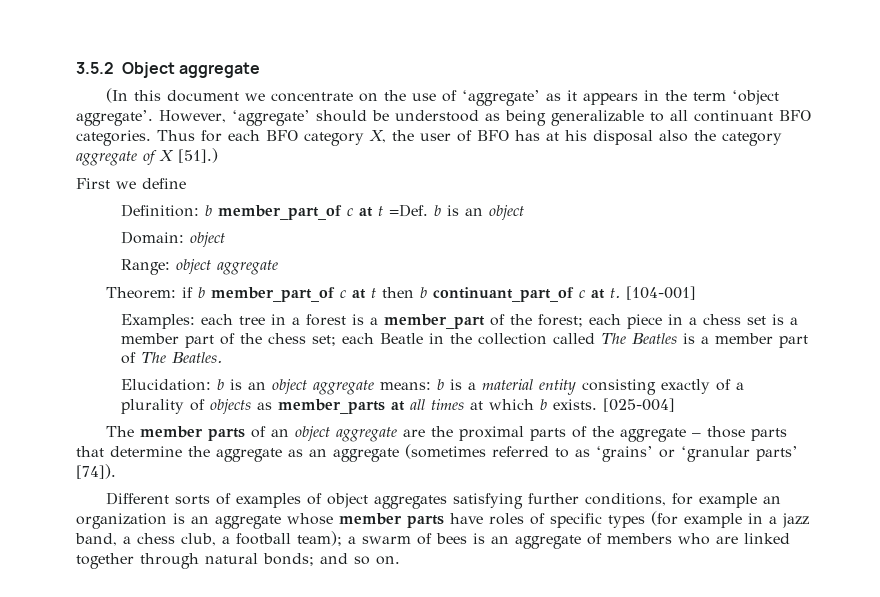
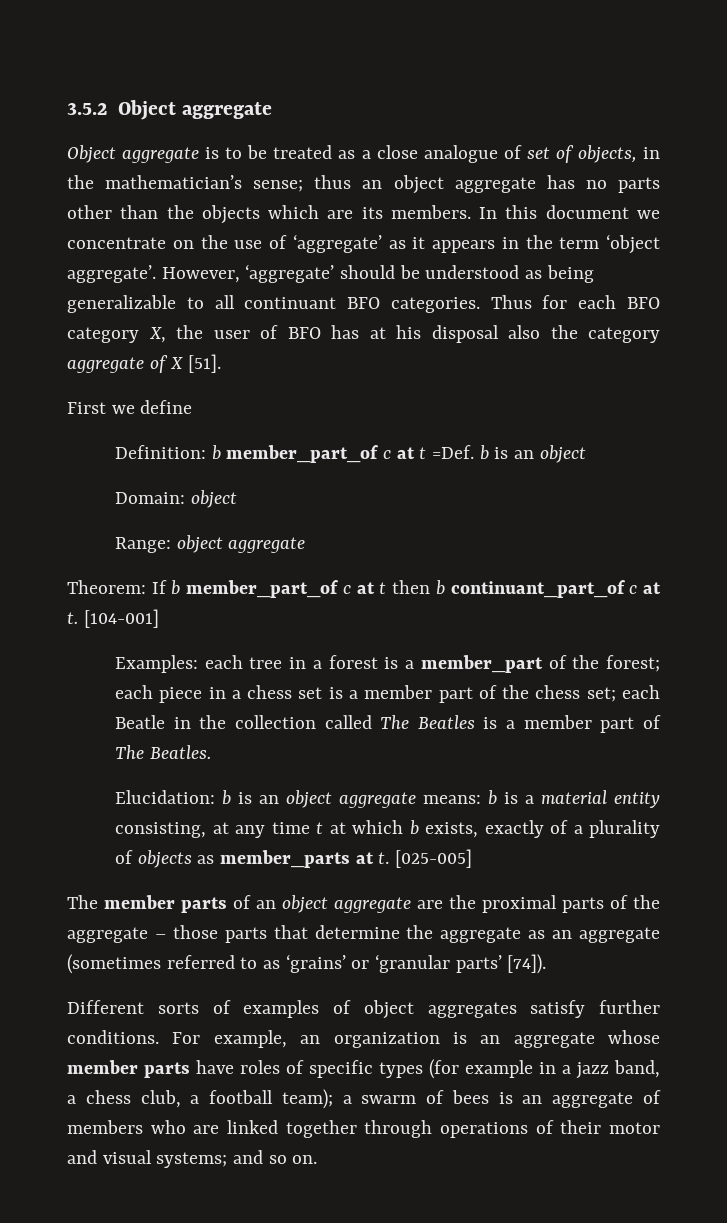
- (In this document we concentrate on the use of ‘aggregate’ as it appears in the term ‘object aggregate’.
+ Object aggregate is to be treated as a close analogue of set of objects, in the mathematician’s sense; thus an object aggregate has no parts other than the objects which are its members. In this document we concentrate on the use of ‘aggregate’ as it appears in the term ‘object aggregate’.
- Thus for each BFO category X, the user of BFO has at his disposal also the category aggregate of X [51].)
+ Thus for each BFO category X, the user of BFO has at his disposal also the category aggregate of X [51].
- Theorem: if b member_part_of c at t then b continuant_part_of c at t.
+ Theorem: If b member_part_of c at t then b continuant_part_of c at t.
- Elucidation: b is an object aggregate means: b is a material entity consisting exactly of a plurality of objects as member_parts at all times at which b exists. [025-004]
+ Elucidation: b is an object aggregate means: b is a material entity consisting, at any time t at which b exists, exactly of a plurality of objects as member_parts at t. [025-005]
- Different sorts of examples of object aggregates satisfying further conditions, for example an organization is an aggregate whose member parts have roles of specific types (for example in a jazz band, a chess club, a football team); a swarm of bees is an aggregate of members who are linked together through natural bonds; and so on.
+ Different sorts of examples of object aggregates satisfy further conditions. For example, an organization is an aggregate whose member parts have roles of specific types (for example in a jazz band, a chess club, a football team); a swarm of bees is an aggregate of members who are linked together through operations of their motor and visual systems; and so on.

